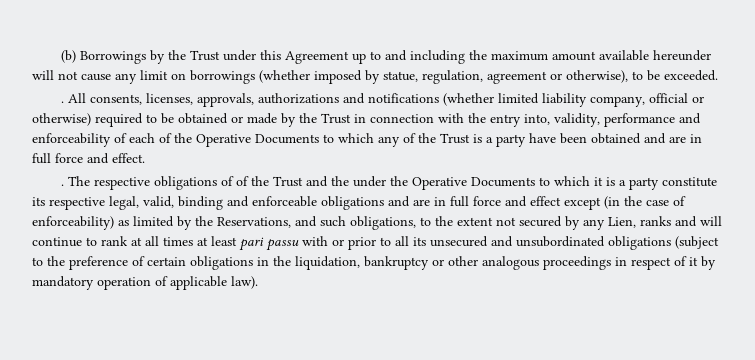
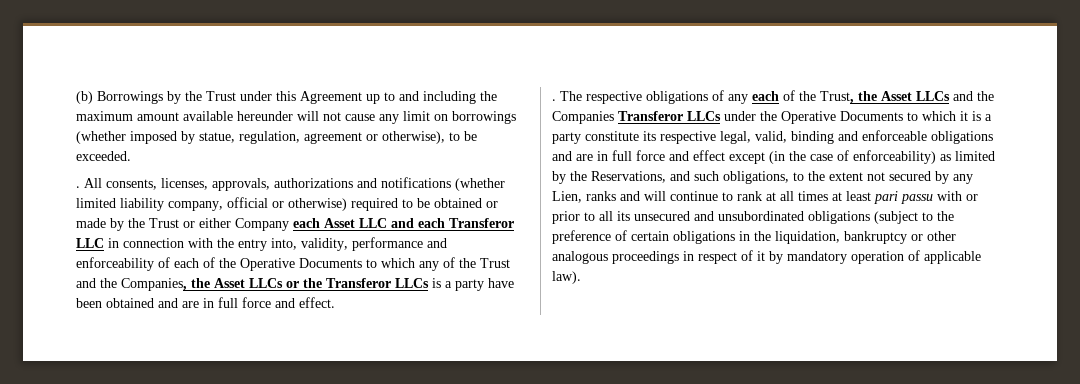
- All consents, licenses, approvals, authorizations and notifications (whether limited liability company, official or otherwise) required to be obtained or made by the Trust in connection with the entry into, validity, performance and enforceability of each of the Operative Documents to which any of the Trust is a party have been obtained and are in full force and effect.
+ All consents, licenses, approvals, authorizations and notifications (whether limited liability company, official or otherwise) required to be obtained or made by the Trust or either Company each Asset LLC and each Transferor LLC in connection with the entry into, validity, performance and enforceability of each of the Operative Documents to which any of the Trust and the Companies, the Asset LLCs or the Transferor LLCs is a party have been obtained and are in full force and effect.
- The respective obligations of of the Trust and the under the Operative Documents to which it is a party constitute its respective legal, valid, binding and enforceable obligations and are in full force and effect except (in the case of enforceability) as limited by the Reservations, and such obligations, to the extent not secured by any Lien, ranks and will continue to rank at all times at least pari passu with or prior to all its unsecured and unsubordinated obligations (subject to the preference of certain obligations in the liquidation, bankruptcy or other analogous proceedings in respect of it by mandatory operation of applicable law).
+ The respective obligations of any each of the Trust, the Asset LLCs and the Companies Transferor LLCs under the Operative Documents to which it is a party constitute its respective legal, valid, binding and enforceable obligations and are in full force and effect except (in the case of enforceability) as limited by the Reservations, and such obligations, to the extent not secured by any Lien, ranks and will continue to rank at all times at least pari passu with or prior to all its unsecured and unsubordinated obligations (subject to the preference of certain obligations in the liquidation, bankruptcy or other analogous proceedings in respect of it by mandatory operation of applicable law).

